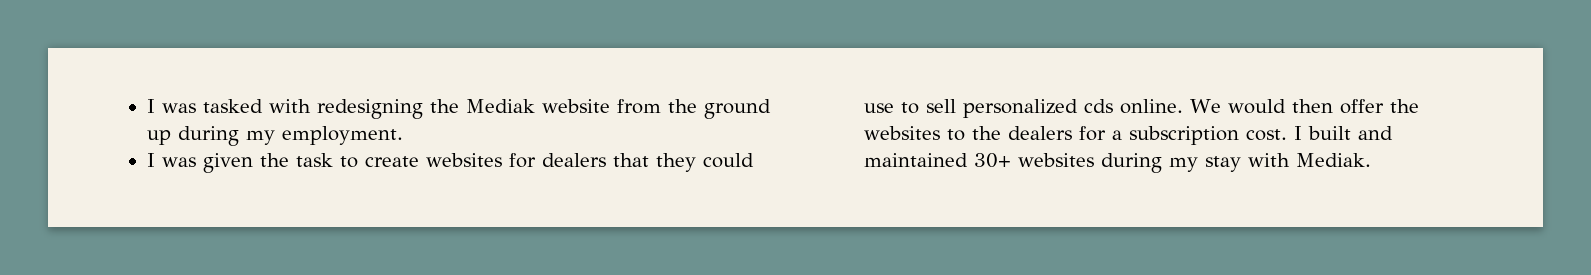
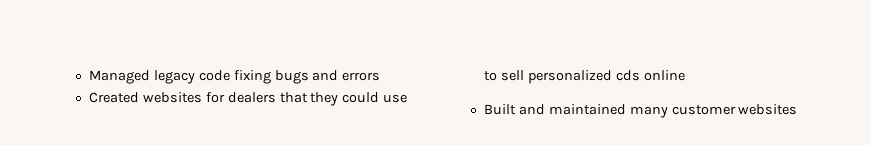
- I was tasked with redesigning the Mediak website from the ground up during my employment.
- I was given the task to create websites for dealers that they could use to sell personalized cds online. We would then offer the websites to the dealers for a subscription cost. I built and maintained 30+ websites during my stay with Mediak.
+ Managed legacy code fixing bugs and errors
+ Created websites for dealers that they could use to sell personalized cds online
+ Built and maintained many customer websites

